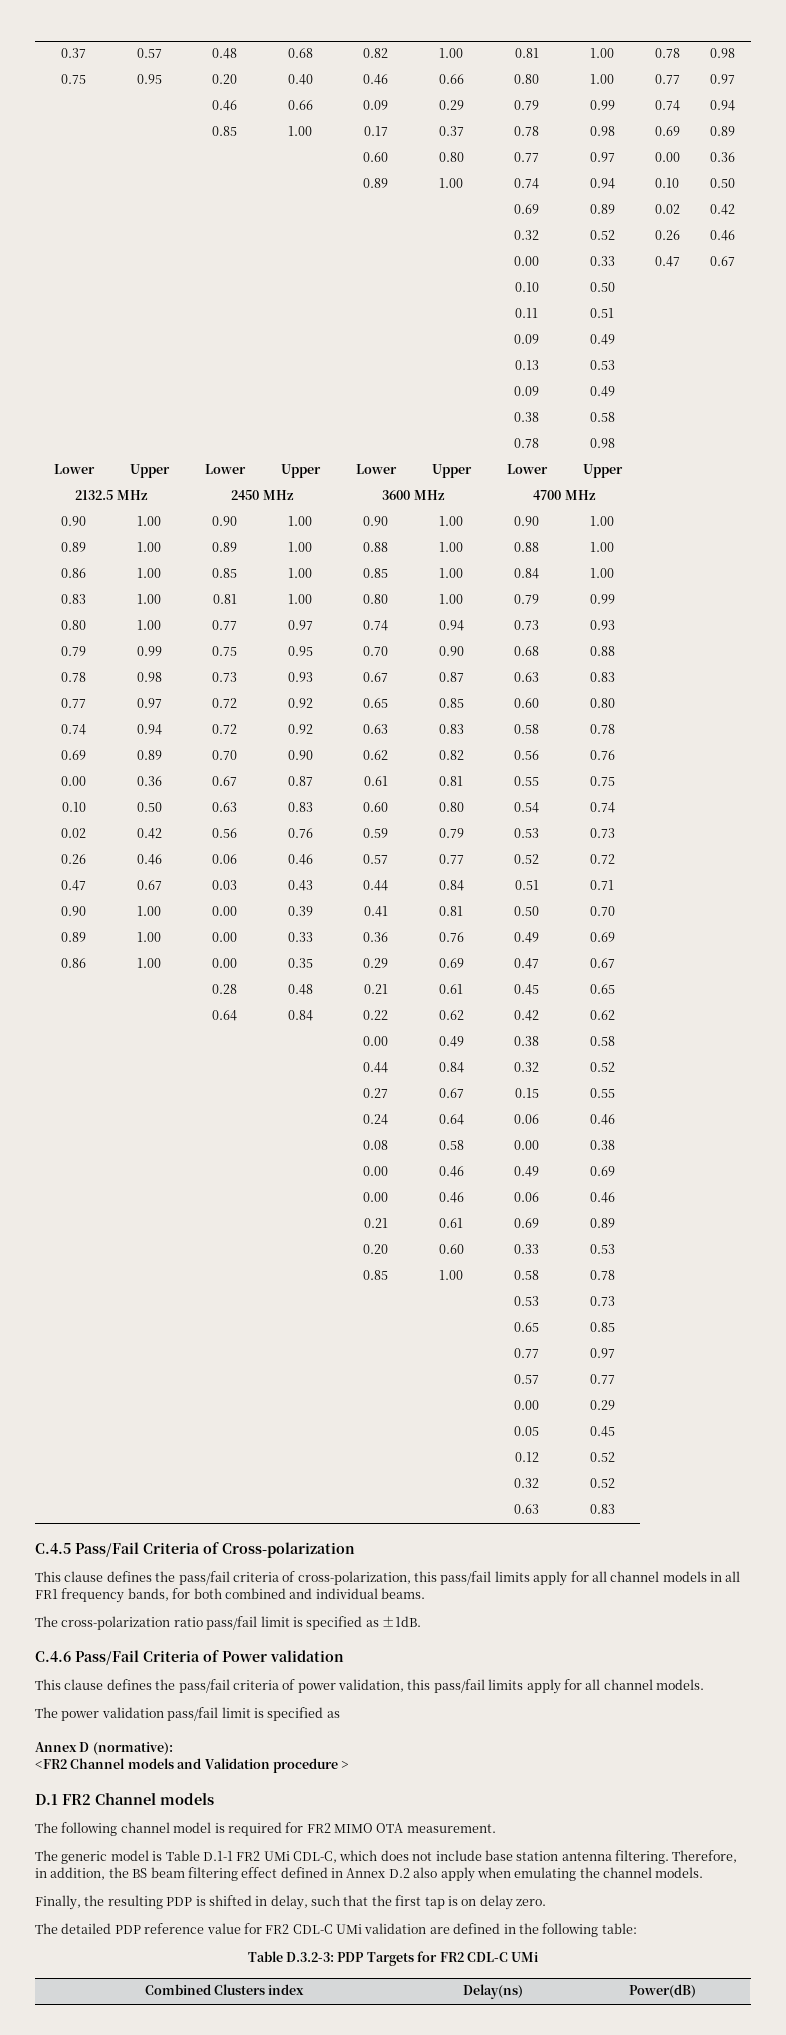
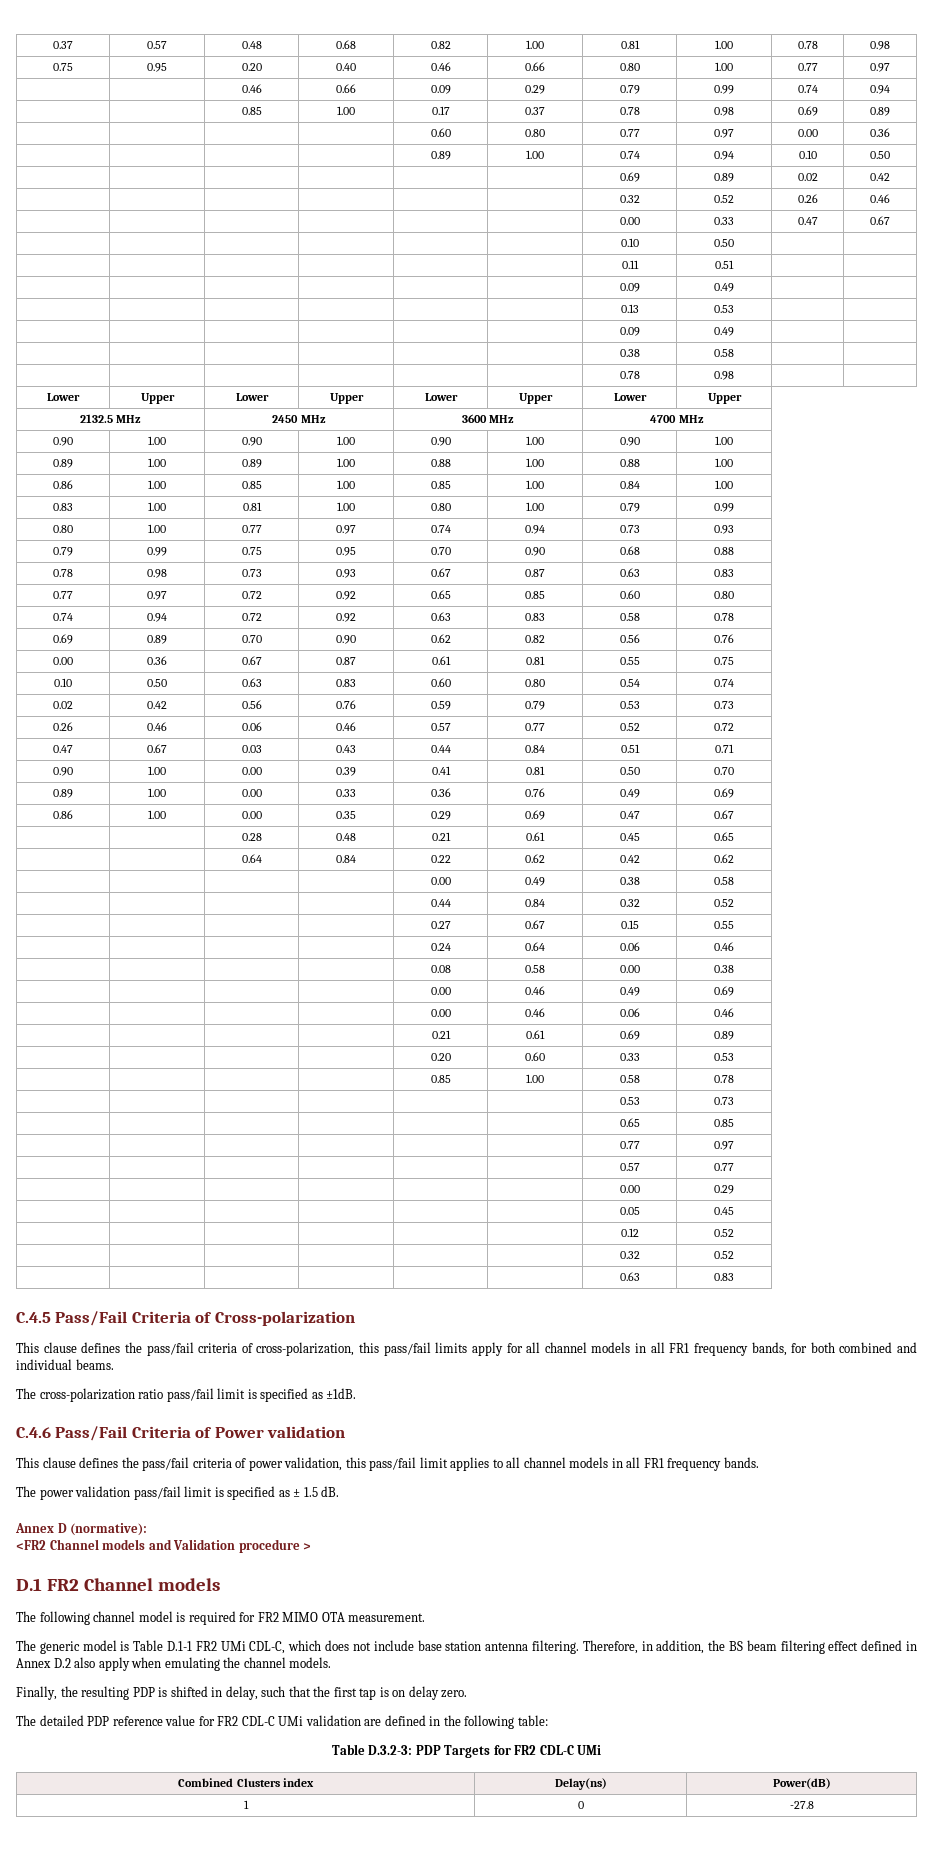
- This clause defines the pass/fail criteria of power validation, this pass/fail limits apply for all channel models.
+ This clause defines the pass/fail criteria of power validation, this pass/fail limit applies to all channel models in all FR1 frequency bands.
- The power validation pass/fail limit is specified as
+ The power validation pass/fail limit is specified as ± 1.5 dB.
+ 1 | 0 | -27.8

